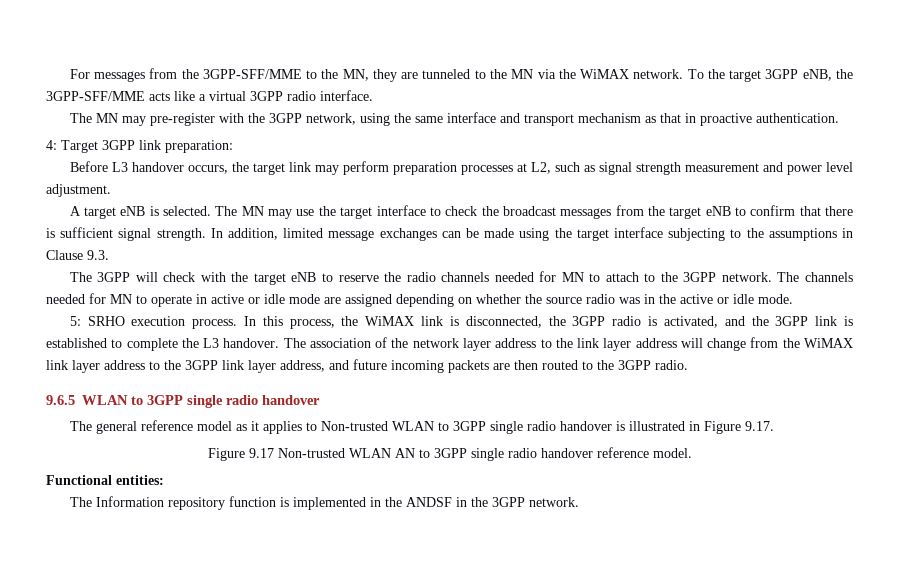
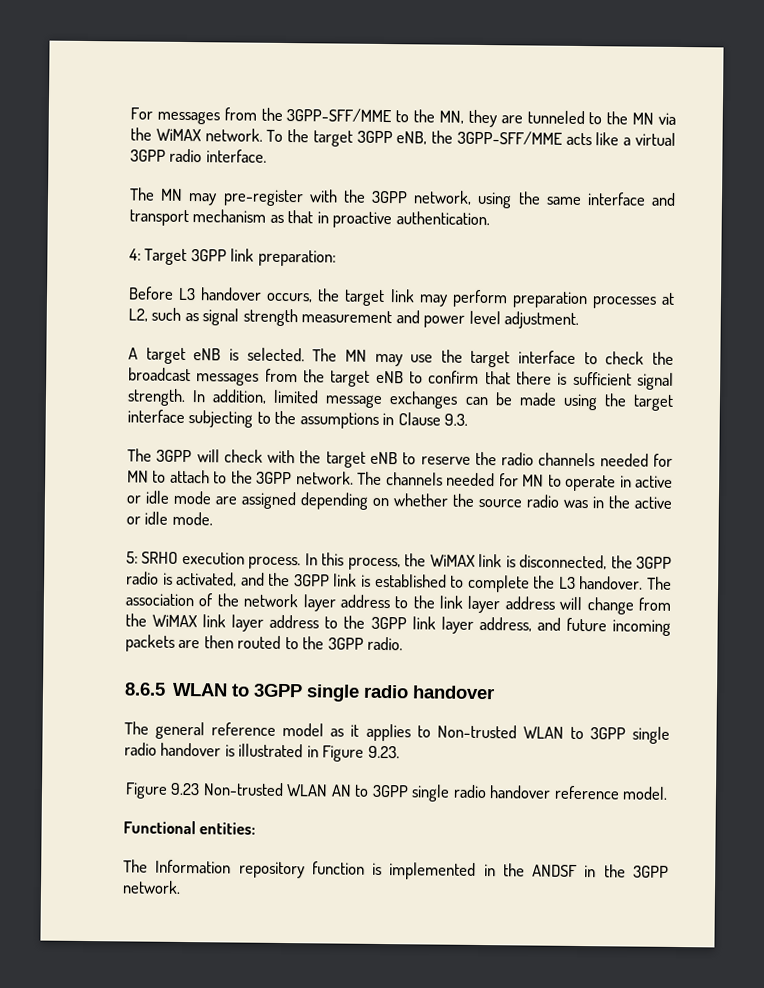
- 9.6.5 WLAN to 3GPP single radio handover
+ 8.6.5 WLAN to 3GPP single radio handover
- The general reference model as it applies to Non-trusted WLAN to 3GPP single radio handover is illustrated in Figure 9.17.
- Figure 9.17 Non-trusted WLAN AN to 3GPP single radio handover reference model.
+ The general reference model as it applies to Non-trusted WLAN to 3GPP single radio handover is illustrated in Figure 9.23.
+ Figure 9.23 Non-trusted WLAN AN to 3GPP single radio handover reference model.

